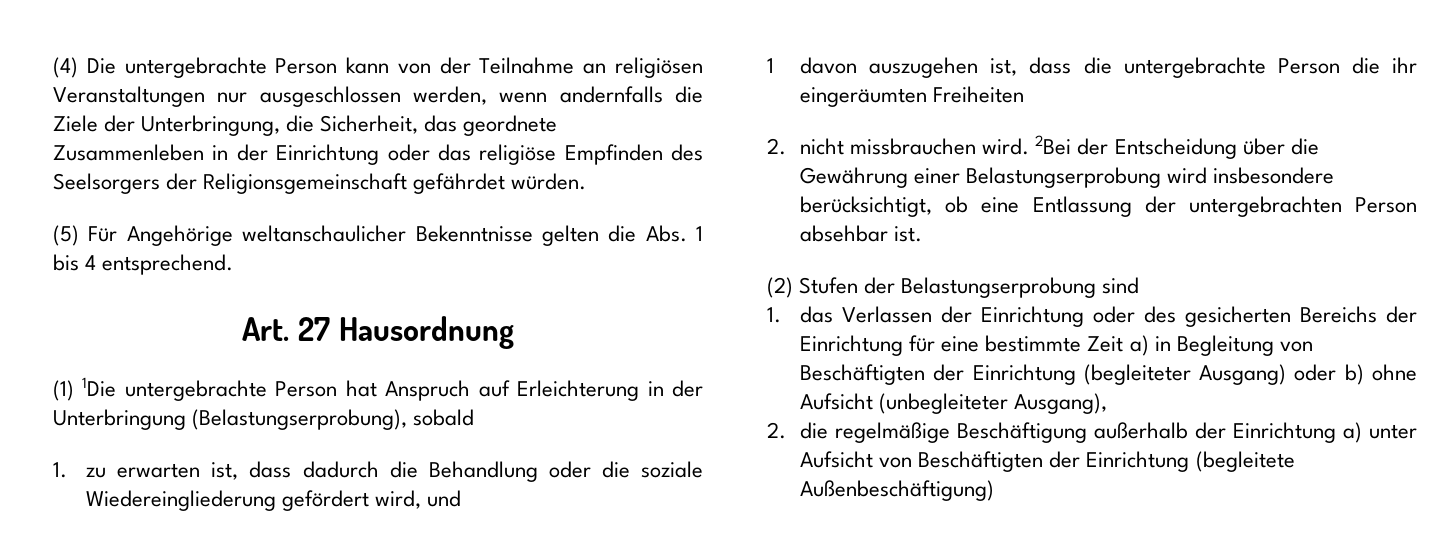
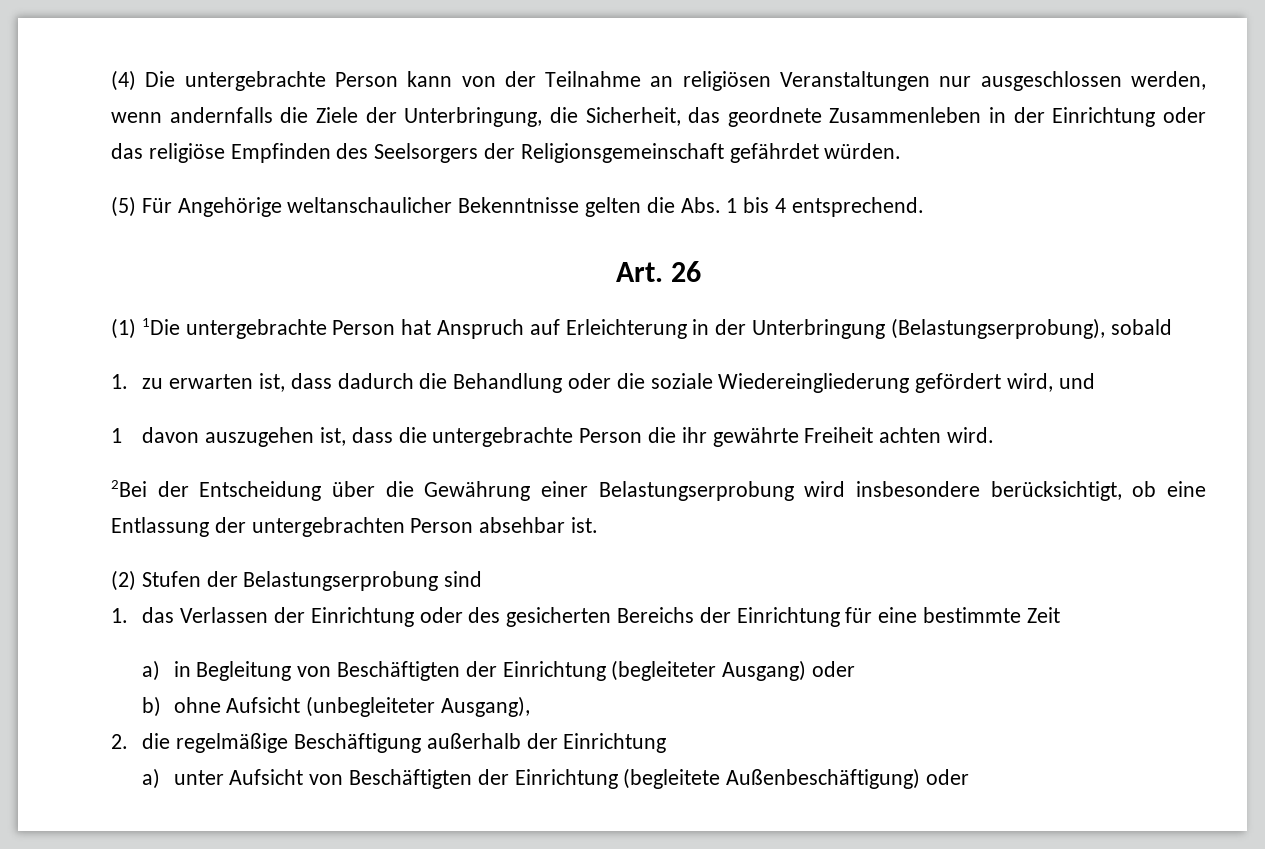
- Art. 27 Hausordnung
+ Art. 26
- 1 davon auszugehen ist, dass die untergebrachte Person die ihr eingeräumten Freiheiten
- 2. nicht missbrauchen wird. 2Bei der Entscheidung über die Gewährung einer Belastungserprobung wird insbesondere berücksichtigt, ob eine Entlassung der untergebrachten Person absehbar ist.
+ 1 davon auszugehen ist, dass die untergebrachte Person die ihr gewährte Freiheit achten wird.
+ 2Bei der Entscheidung über die Gewährung einer Belastungserprobung wird insbesondere berücksichtigt, ob eine Entlassung der untergebrachten Person absehbar ist.
- 1. das Verlassen der Einrichtung oder des gesicherten Bereichs der Einrichtung für eine bestimmte Zeit a) in Begleitung von Beschäftigten der Einrichtung (begleiteter Ausgang) oder b) ohne Aufsicht (unbegleiteter Ausgang),
+ 1. das Verlassen der Einrichtung oder des gesicherten Bereichs der Einrichtung für eine bestimmte Zeit
+ a) in Begleitung von Beschäftigten der Einrichtung (begleiteter Ausgang) oder
+ b) ohne Aufsicht (unbegleiteter Ausgang),
- 2. die regelmäßige Beschäftigung außerhalb der Einrichtung a) unter Aufsicht von Beschäftigten der Einrichtung (begleitete Außenbeschäftigung)
+ 2. die regelmäßige Beschäftigung außerhalb der Einrichtung
+ a) unter Aufsicht von Beschäftigten der Einrichtung (begleitete Außenbeschäftigung) oder

